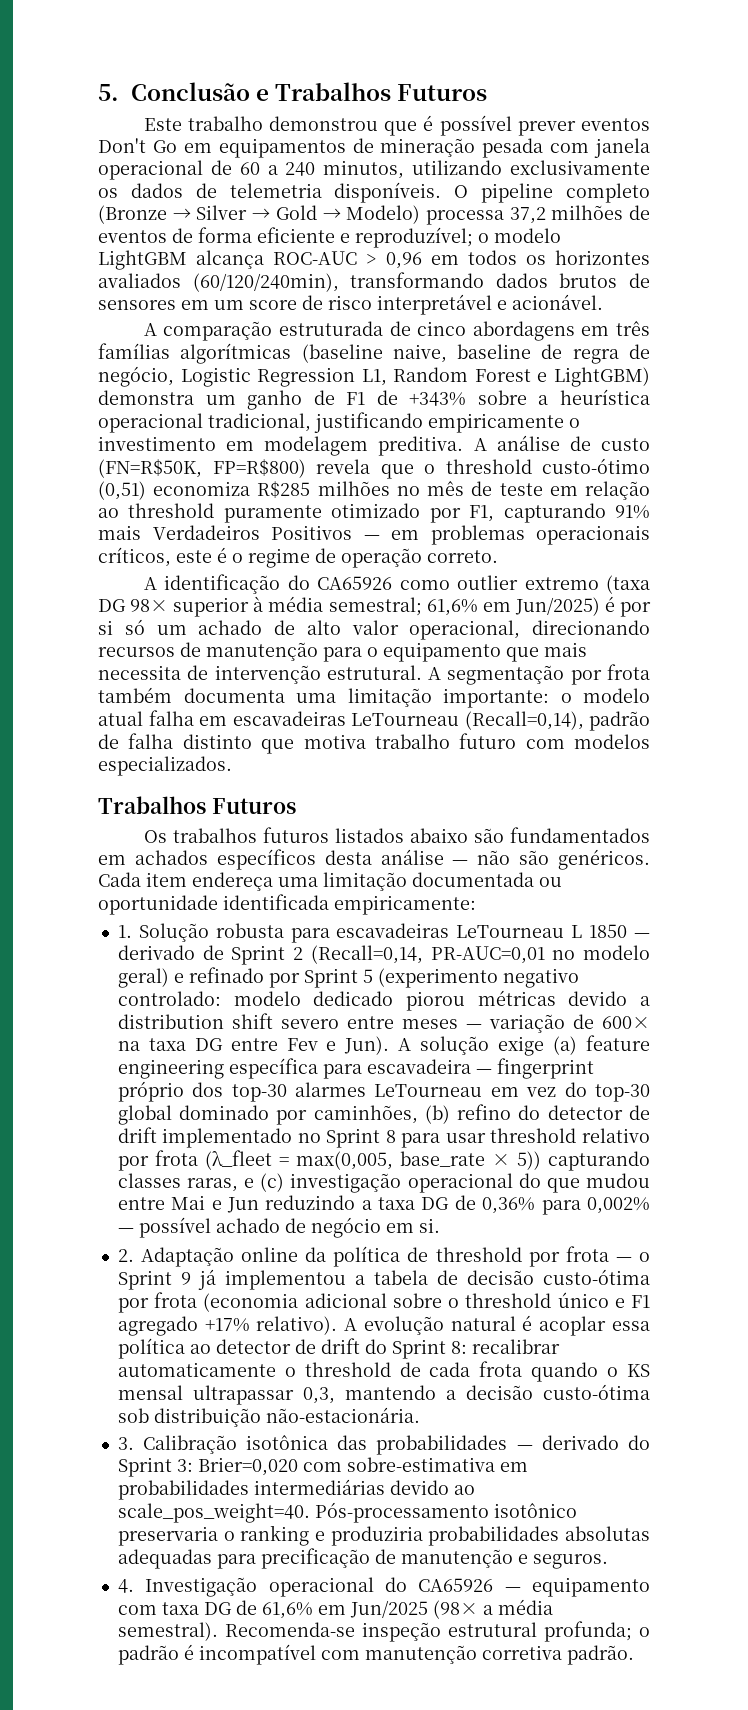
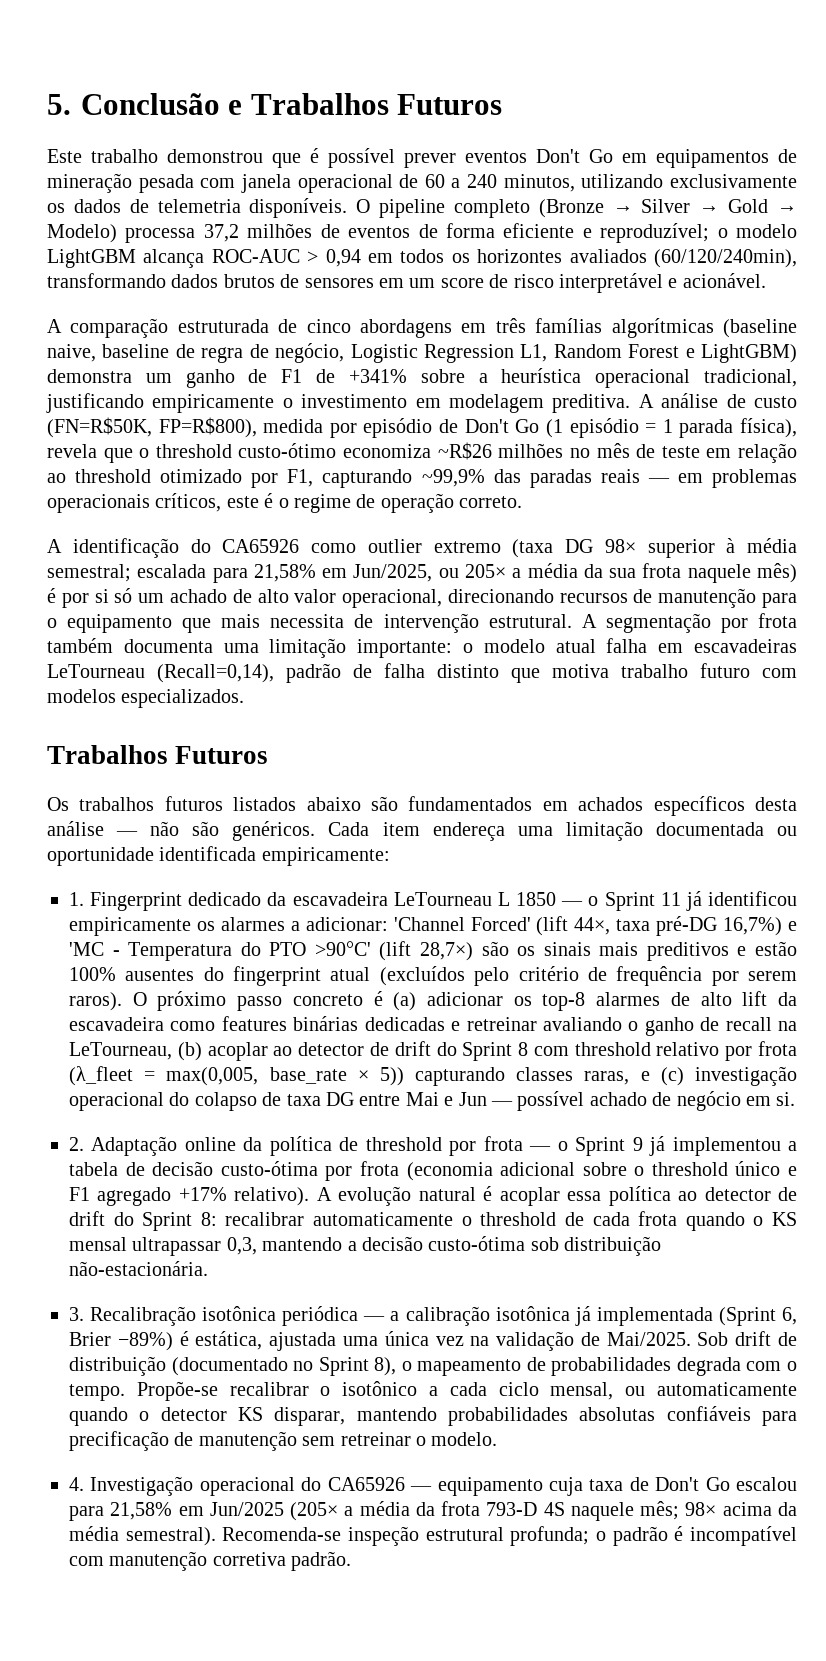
- O pipeline completo (Bronze → Silver → Gold → Modelo) processa 37,2 milhões de eventos de forma eficiente e reproduzível; o modelo LightGBM alcança ROC-AUC > 0,96 em todos os horizontes avaliados (60/120/240min), transformando dados brutos de sensores em um score de risco interpretável e acionável.
+ O pipeline completo (Bronze → Silver → Gold → Modelo) processa 37,2 milhões de eventos de forma eficiente e reproduzível; o modelo LightGBM alcança ROC-AUC > 0,94 em todos os horizontes avaliados (60/120/240min), transformando dados brutos de sensores em um score de risco interpretável e acionável.
- A comparação estruturada de cinco abordagens em três famílias algorítmicas (baseline naive, baseline de regra de negócio, Logistic Regression L1, Random Forest e LightGBM) demonstra um ganho de F1 de +343% sobre a heurística operacional tradicional, justificando empiricamente o investimento em modelagem preditiva.
+ A comparação estruturada de cinco abordagens em três famílias algorítmicas (baseline naive, baseline de regra de negócio, Logistic Regression L1, Random Forest e LightGBM) demonstra um ganho de F1 de +341% sobre a heurística operacional tradicional, justificando empiricamente o investimento em modelagem preditiva.
- A análise de custo (FN=R$50K, FP=R$800) revela que o threshold custo-ótimo (0,51) economiza R$285 milhões no mês de teste em relação ao threshold puramente otimizado por F1, capturando 91% mais Verdadeiros Positivos — em problemas operacionais críticos, este é o regime de operação correto.
+ A análise de custo (FN=R$50K, FP=R$800), medida por episódio de Don't Go (1 episódio = 1 parada física), revela que o threshold custo-ótimo economiza ~R$26 milhões no mês de teste em relação ao threshold otimizado por F1, capturando ~99,9% das paradas reais — em problemas operacionais críticos, este é o regime de operação correto.
- A identificação do CA65926 como outlier extremo (taxa DG 98× superior à média semestral; 61,6% em Jun/2025) é por si só um achado de alto valor operacional, direcionando recursos de manutenção para o equipamento que mais necessita de intervenção estrutural.
+ A identificação do CA65926 como outlier extremo (taxa DG 98× superior à média semestral; escalada para 21,58% em Jun/2025, ou 205× a média da sua frota naquele mês) é por si só um achado de alto valor operacional, direcionando recursos de manutenção para o equipamento que mais necessita de intervenção estrutural.
- 1. Solução robusta para escavadeiras LeTourneau L 1850 — derivado de Sprint 2 (Recall=0,14, PR-AUC=0,01 no modelo geral) e refinado por Sprint 5 (experimento negativo controlado: modelo dedicado piorou métricas devido a distribution shift severo entre meses — variação de 600× na taxa DG entre Fev e Jun). A solução exige (a) feature engineering específica para escavadeira — fingerprint próprio dos top-30 alarmes LeTourneau em vez do top-30 global dominado por caminhões, (b) refino do detector de drift implementado no Sprint 8 para usar threshold relativo por frota (λ_fleet = max(0,005, base_rate × 5)) capturando classes raras, e (c) investigação operacional do que mudou entre Mai e Jun reduzindo a taxa DG de 0,36% para 0,002% — possível achado de negócio em si.
+ 1. Fingerprint dedicado da escavadeira LeTourneau L 1850 — o Sprint 11 já identificou empiricamente os alarmes a adicionar: 'Channel Forced' (lift 44×, taxa pré-DG 16,7%) e 'MC - Temperatura do PTO >90°C' (lift 28,7×) são os sinais mais preditivos e estão 100% ausentes do fingerprint atual (excluídos pelo critério de frequência por serem raros). O próximo passo concreto é (a) adicionar os top-8 alarmes de alto lift da escavadeira como features binárias dedicadas e retreinar avaliando o ganho de recall na LeTourneau, (b) acoplar ao detector de drift do Sprint 8 com threshold relativo por frota (λ_fleet = max(0,005, base_rate × 5)) capturando classes raras, e (c) investigação operacional do colapso de taxa DG entre Mai e Jun — possível achado de negócio em si.
- 3. Calibração isotônica das probabilidades — derivado do Sprint 3: Brier=0,020 com sobre-estimativa em probabilidades intermediárias devido ao scale_pos_weight=40. Pós-processamento isotônico preservaria o ranking e produziria probabilidades absolutas adequadas para precificação de manutenção e seguros.
+ 3. Recalibração isotônica periódica — a calibração isotônica já implementada (Sprint 6, Brier −89%) é estática, ajustada uma única vez na validação de Mai/2025. Sob drift de distribuição (documentado no Sprint 8), o mapeamento de probabilidades degrada com o tempo. Propõe-se recalibrar o isotônico a cada ciclo mensal, ou automaticamente quando o detector KS disparar, mantendo probabilidades absolutas confiáveis para precificação de manutenção sem retreinar o modelo.
- 4. Investigação operacional do CA65926 — equipamento com taxa DG de 61,6% em Jun/2025 (98× a média semestral).
+ 4. Investigação operacional do CA65926 — equipamento cuja taxa de Don't Go escalou para 21,58% em Jun/2025 (205× a média da frota 793-D 4S naquele mês; 98× acima da média semestral).

